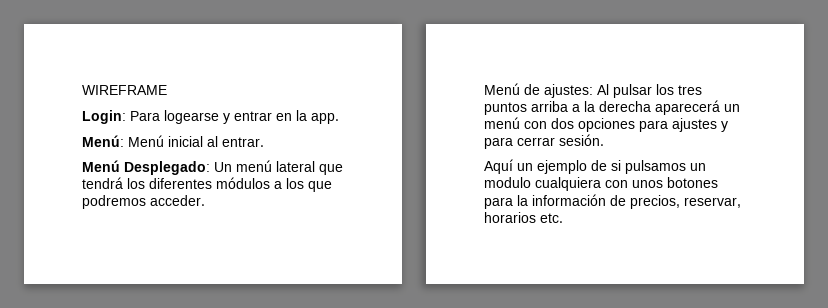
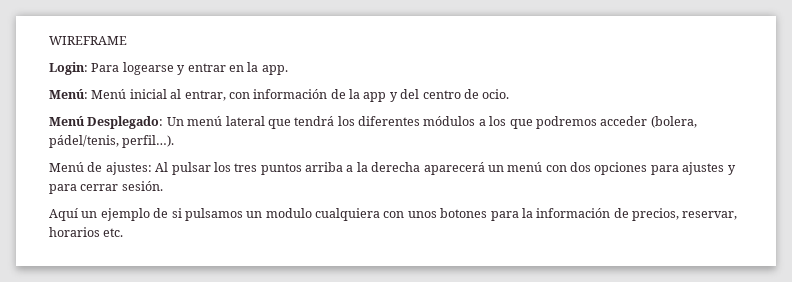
- Menú: Menú inicial al entrar.
+ Menú: Menú inicial al entrar, con información de la app y del centro de ocio.
- Menú Desplegado: Un menú lateral que tendrá los diferentes módulos a los que podremos acceder.
+ Menú Desplegado: Un menú lateral que tendrá los diferentes módulos a los que podremos acceder (bolera, pádel/tenis, perfil…).

